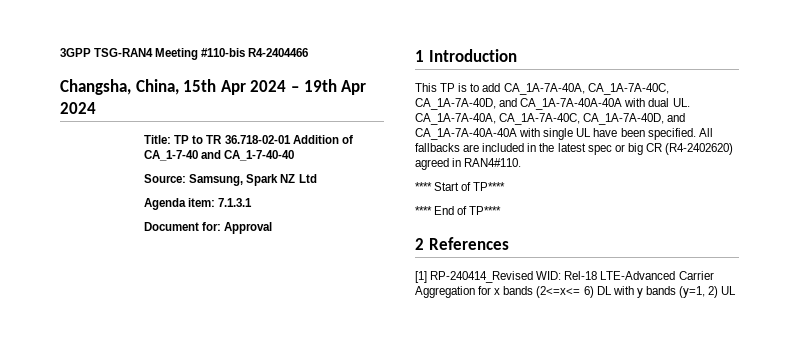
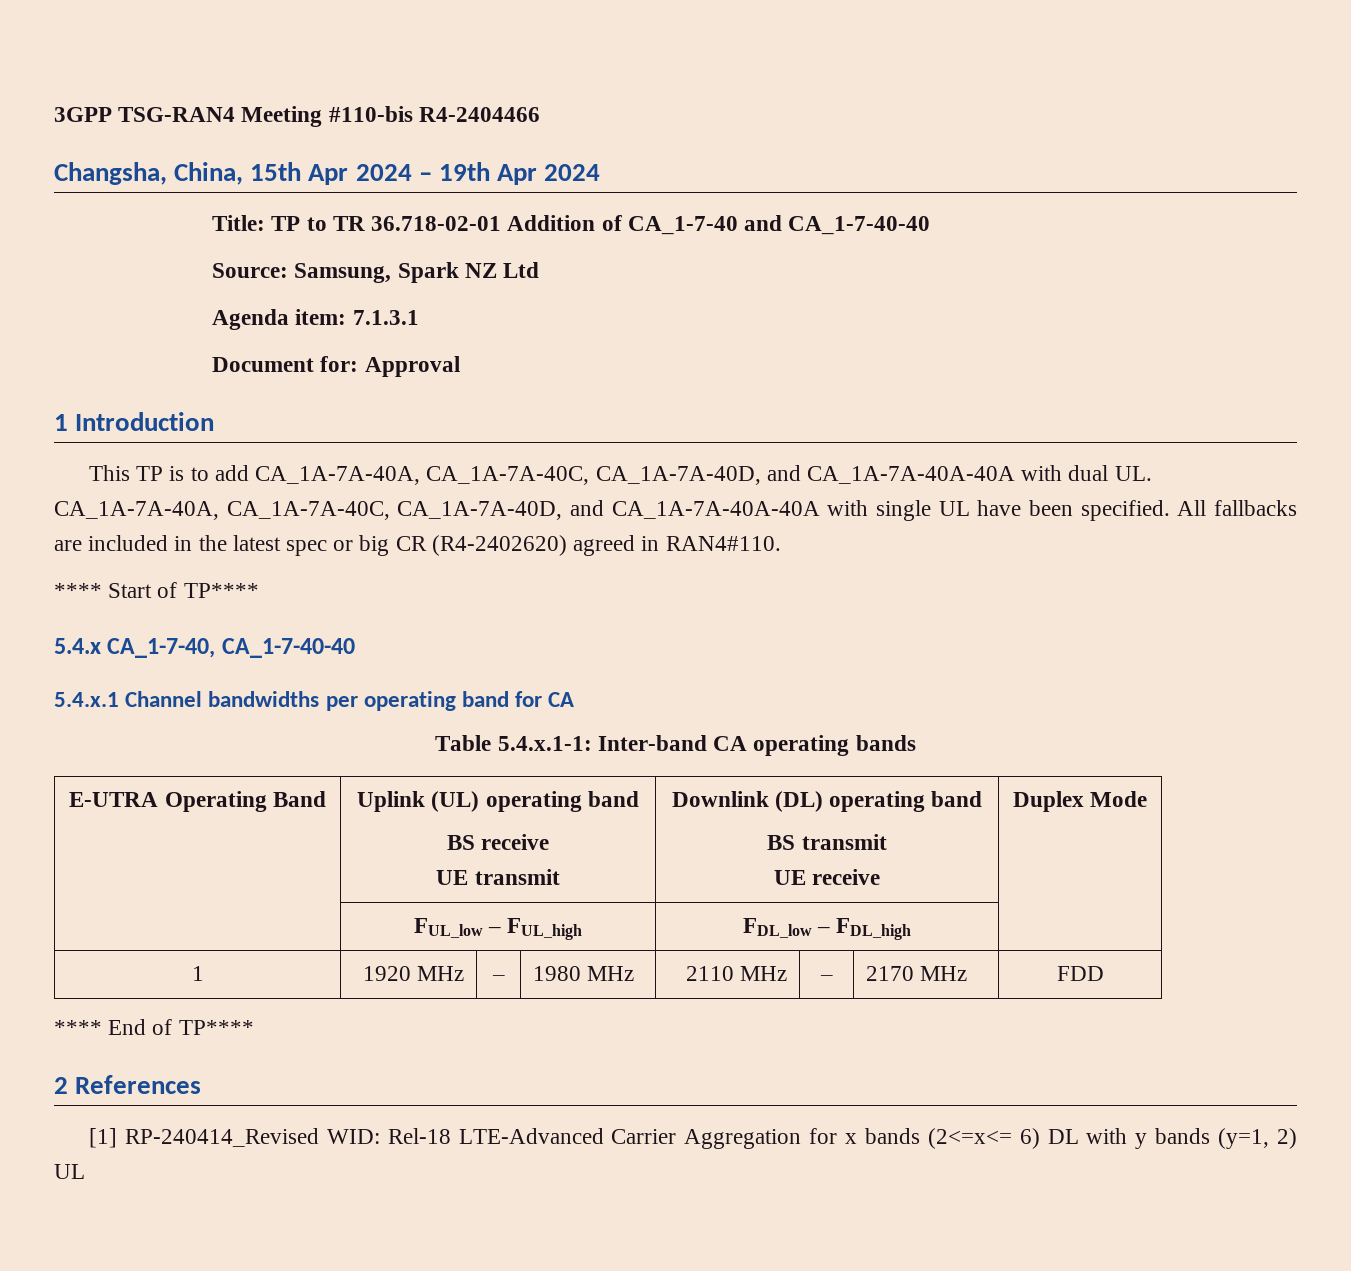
+ 5.4.x CA_1-7-40, CA_1-7-40-40
+ 5.4.x.1 Channel bandwidths per operating band for CA
+ Table 5.4.x.1-1: Inter-band CA operating bands
+ E-UTRA Operating Band | Uplink (UL) operating band
+ BS receive
+ UE transmit | Downlink (DL) operating band
+ BS transmit
+ UE receive | Duplex Mode
+ | FUL_low – FUL_high | FDL_low – FDL_high |
+ 1 | 1920 MHz | – | 1980 MHz | 2110 MHz | – | 2170 MHz | FDD

